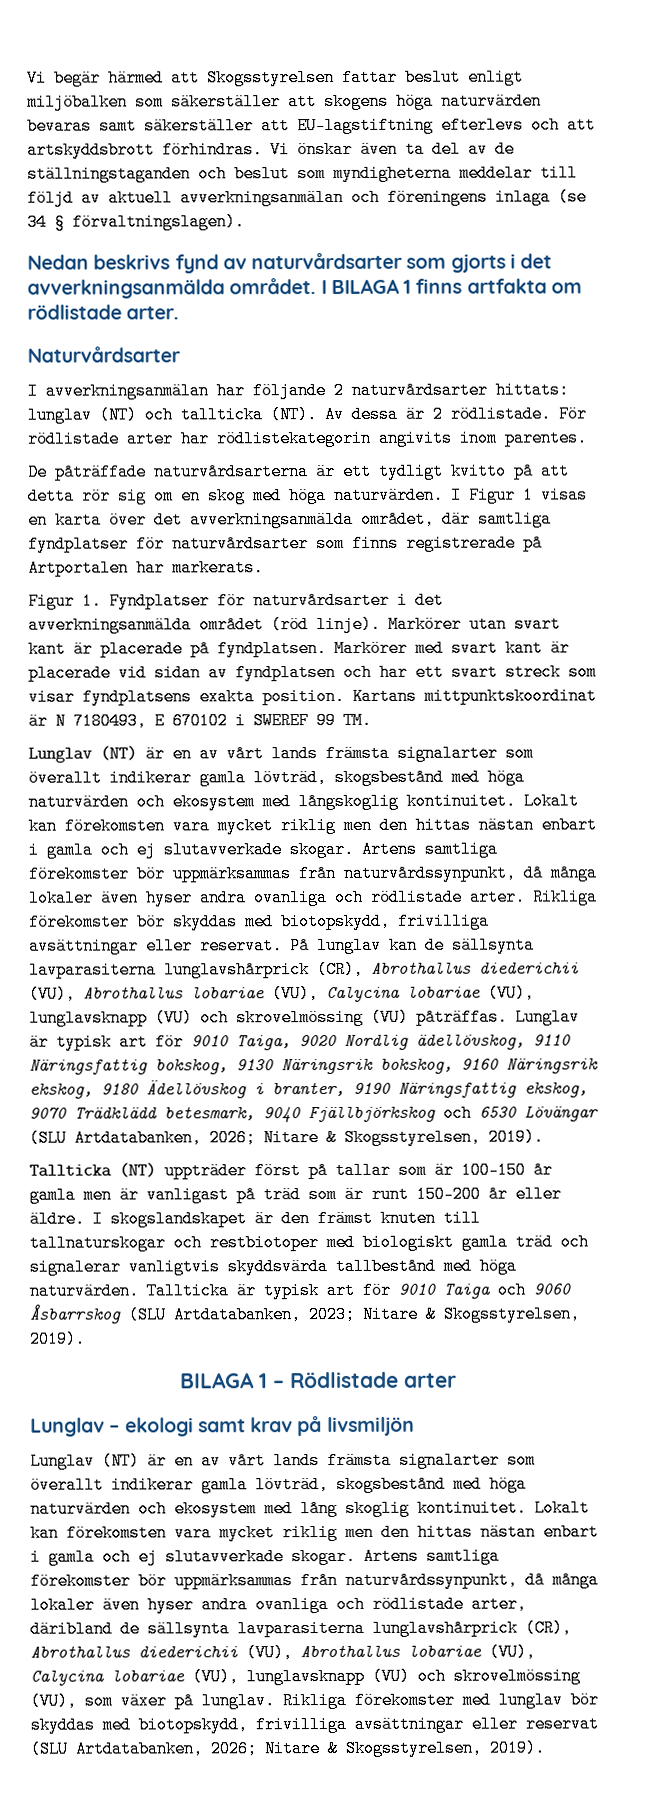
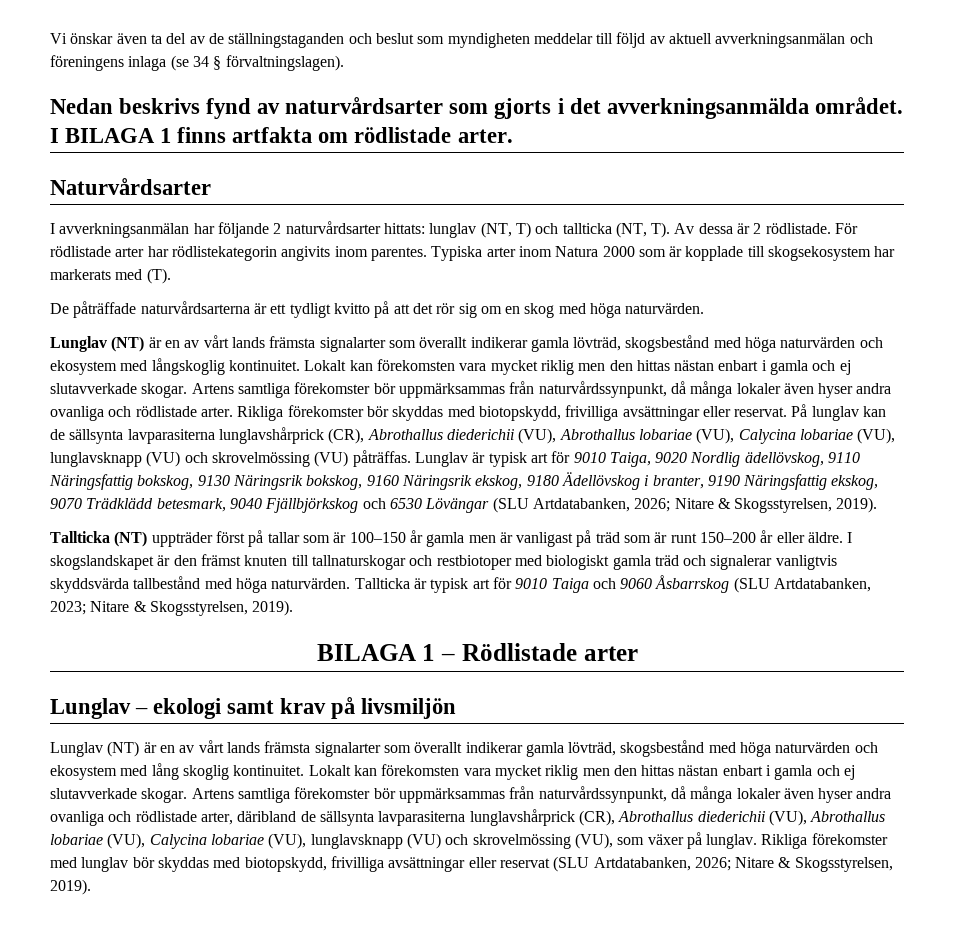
- Vi begär härmed att Skogsstyrelsen fattar beslut enligt miljöbalken som säkerställer att skogens höga naturvärden bevaras samt säkerställer att EU-lagstiftning efterlevs och att artskyddsbrott förhindras. Vi önskar även ta del av de ställningstaganden och beslut som myndigheterna meddelar till följd av aktuell avverkningsanmälan och föreningens inlaga (se 34 § förvaltningslagen).
+ Vi önskar även ta del av de ställningstaganden och beslut som myndigheten meddelar till följd av aktuell avverkningsanmälan och föreningens inlaga (se 34 § förvaltningslagen).
- I avverkningsanmälan har följande 2 naturvårdsarter hittats: lunglav (NT) och tallticka (NT). Av dessa är 2 rödlistade.
+ I avverkningsanmälan har följande 2 naturvårdsarter hittats: lunglav (NT, T) och tallticka (NT, T). Av dessa är 2 rödlistade.
+ Typiska arter inom Natura 2000 som är kopplade till skogsekosystem har markerats med (T).
- De påträffade naturvårdsarterna är ett tydligt kvitto på att detta rör sig om en skog med höga naturvärden. I Figur 1 visas en karta över det avverkningsanmälda området, där samtliga fyndplatser för naturvårdsarter som finns registrerade på Artportalen har markerats.
- Figur 1. Fyndplatser för naturvårdsarter i det avverkningsanmälda området (röd linje). Markörer utan svart kant är placerade på fyndplatsen. Markörer med svart kant är placerade vid sidan av fyndplatsen och har ett svart streck som visar fyndplatsens exakta position. Kartans mittpunktskoordinat är N 7180493, E 670102 i SWEREF 99 TM.
+ De påträffade naturvårdsarterna är ett tydligt kvitto på att det rör sig om en skog med höga naturvärden.

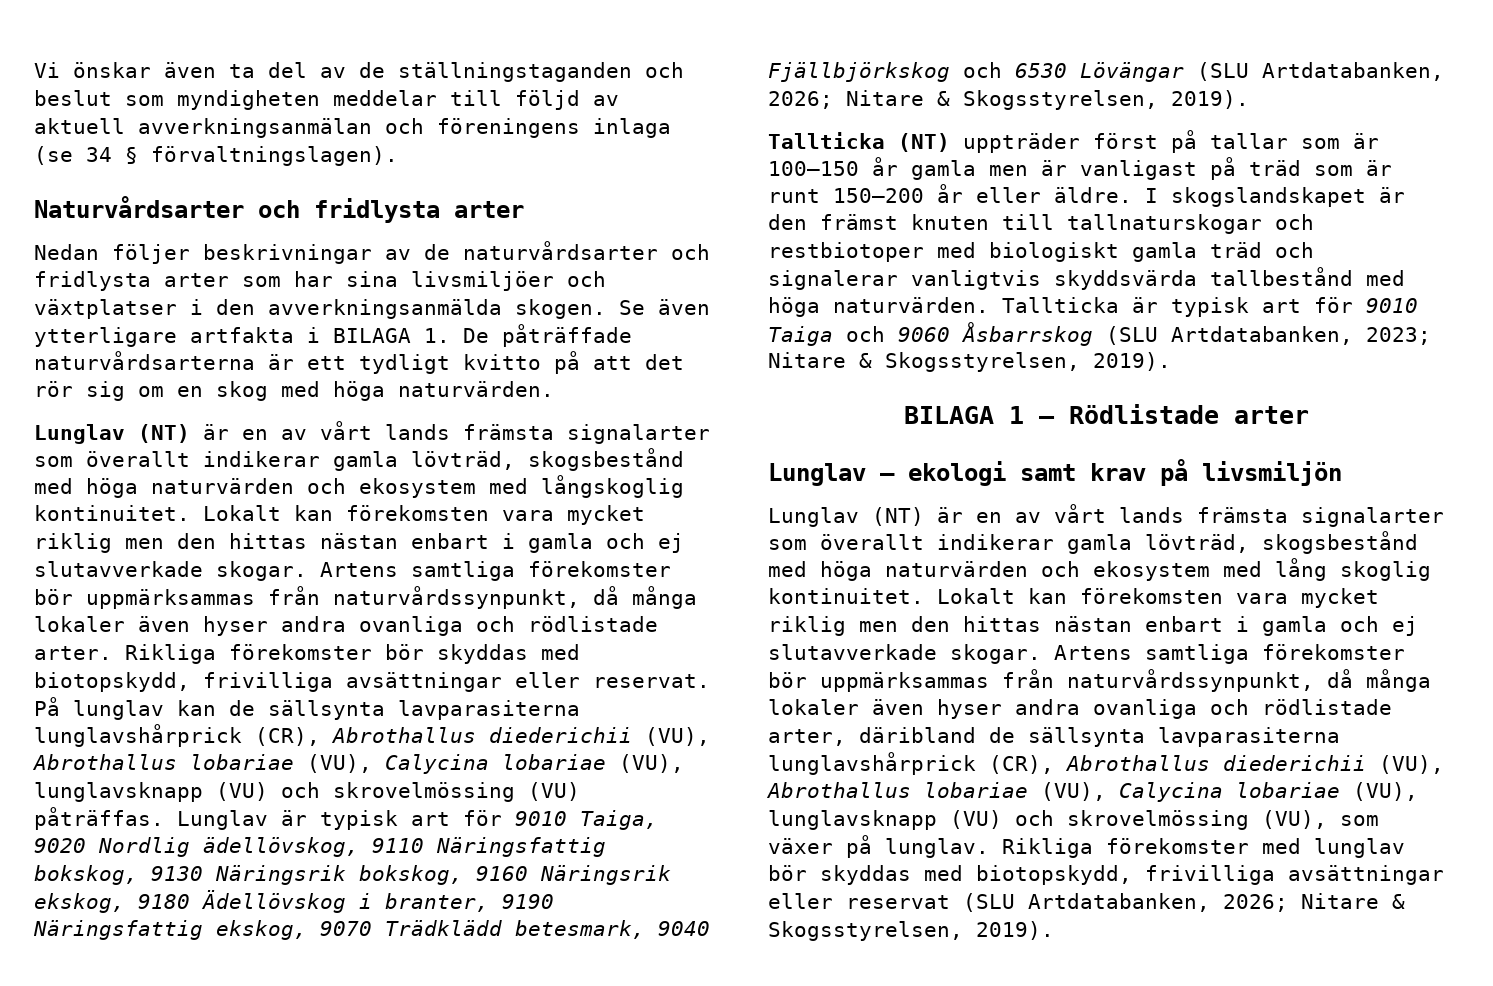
- Nedan beskrivs fynd av naturvårdsarter som gjorts i det avverkningsanmälda området. I BILAGA 1 finns artfakta om rödlistade arter.
- Naturvårdsarter
- I avverkningsanmälan har följande 2 naturvårdsarter hittats: lunglav (NT, T) och tallticka (NT, T). Av dessa är 2 rödlistade. För rödlistade arter har rödlistekategorin angivits inom parentes. Typiska arter inom Natura 2000 som är kopplade till skogsekosystem har markerats med (T).
- De påträffade naturvårdsarterna är ett tydligt kvitto på att det rör sig om en skog med höga naturvärden.
+ Naturvårdsarter och fridlysta arter
+ Nedan följer beskrivningar av de naturvårdsarter och fridlysta arter som har sina livsmiljöer och växtplatser i den avverkningsanmälda skogen. Se även ytterligare artfakta i BILAGA 1. De påträffade naturvårdsarterna är ett tydligt kvitto på att det rör sig om en skog med höga naturvärden.

